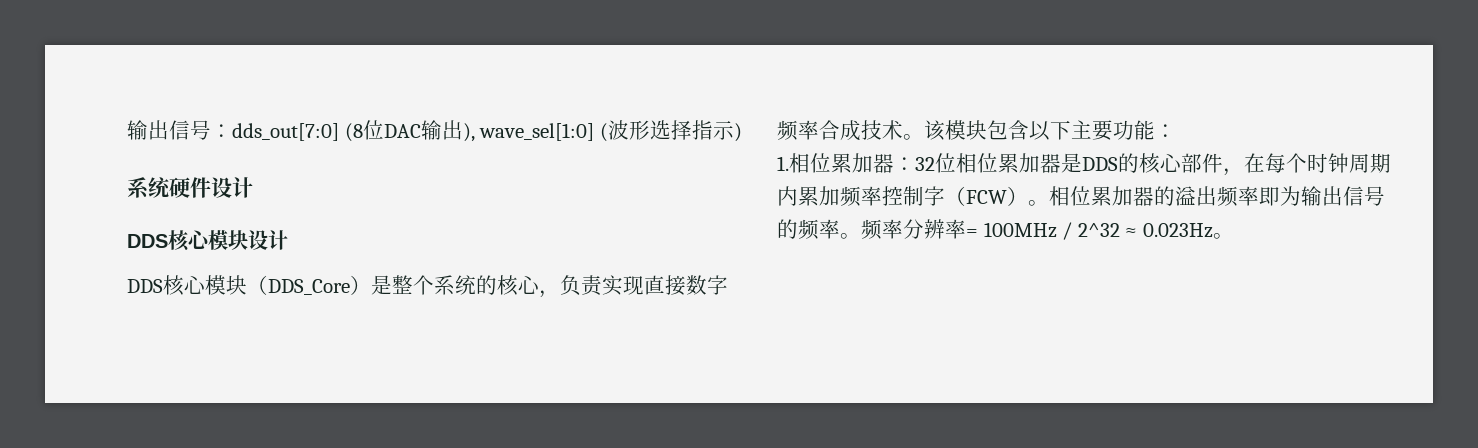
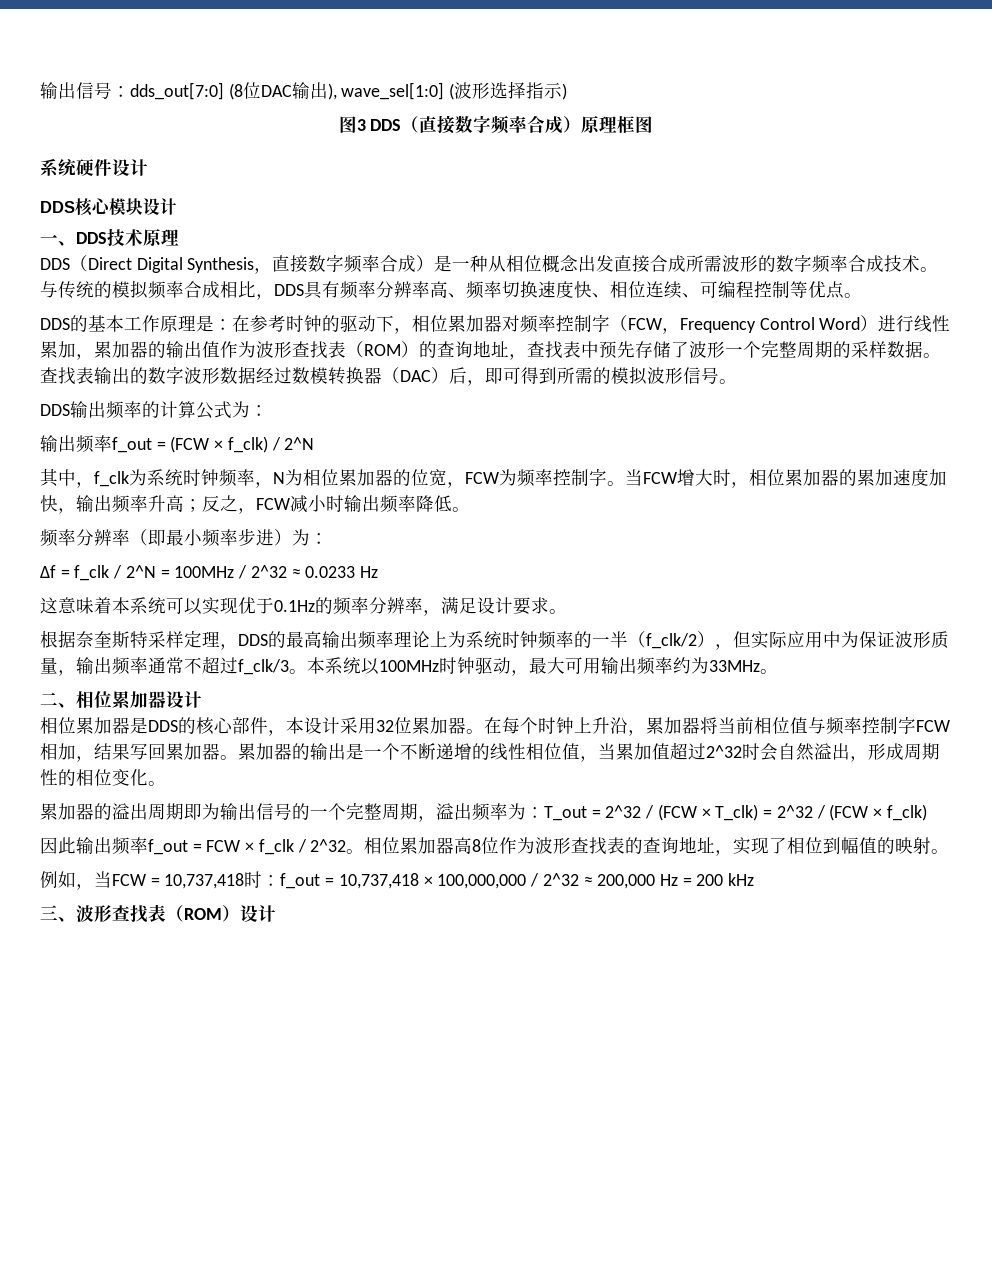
+ 图3 DDS（直接数字频率合成）原理框图
- DDS核心模块（DDS_Core）是整个系统的核心，负责实现直接数字频率合成技术。
+ 一、DDS技术原理
+ DDS（Direct Digital Synthesis，直接数字频率合成）是一种从相位概念出发直接合成所需波形的数字频率合成技术。
- 该模块包含以下主要功能：
- 1.相位累加器：32位相位累加器是DDS的核心部件，在每个时钟周期内累加频率控制字（FCW）。相位累加器的溢出频率即为输出信号的频率。频率分辨率= 100MHz / 2^32 ≈ 0.023Hz。
+ 与传统的模拟频率合成相比，DDS具有频率分辨率高、频率切换速度快、相位连续、可编程控制等优点。
+ DDS的基本工作原理是：在参考时钟的驱动下，相位累加器对频率控制字（FCW，Frequency Control Word）进行线性累加，累加器的输出值作为波形查找表（ROM）的查询地址，查找表中预先存储了波形一个完整周期的采样数据。查找表输出的数字波形数据经过数模转换器（DAC）后，即可得到所需的模拟波形信号。
+ DDS输出频率的计算公式为：
+ 输出频率f_out = (FCW × f_clk) / 2^N
+ 其中，f_clk为系统时钟频率，N为相位累加器的位宽，FCW为频率控制字。当FCW增大时，相位累加器的累加速度加快，输出频率升高；反之，FCW减小时输出频率降低。
+ 频率分辨率（即最小频率步进）为：
+ Δf = f_clk / 2^N = 100MHz / 2^32 ≈ 0.0233 Hz
+ 这意味着本系统可以实现优于0.1Hz的频率分辨率，满足设计要求。
+ 根据奈奎斯特采样定理，DDS的最高输出频率理论上为系统时钟频率的一半（f_clk/2），但实际应用中为保证波形质量，输出频率通常不超过f_clk/3。本系统以100MHz时钟驱动，最大可用输出频率约为33MHz。
+ 二、相位累加器设计
+ 相位累加器是DDS的核心部件，本设计采用32位累加器。在每个时钟上升沿，累加器将当前相位值与频率控制字FCW相加，结果写回累加器。累加器的输出是一个不断递增的线性相位值，当累加值超过2^32时会自然溢出，形成周期性的相位变化。
+ 累加器的溢出周期即为输出信号的一个完整周期，溢出频率为：T_out = 2^32 / (FCW × T_clk) = 2^32 / (FCW × f_clk)
+ 因此输出频率f_out = FCW × f_clk / 2^32。相位累加器高8位作为波形查找表的查询地址，实现了相位到幅值的映射。
+ 例如，当FCW = 10,737,418时：f_out = 10,737,418 × 100,000,000 / 2^32 ≈ 200,000 Hz = 200 kHz
+ 三、波形查找表（ROM）设计

